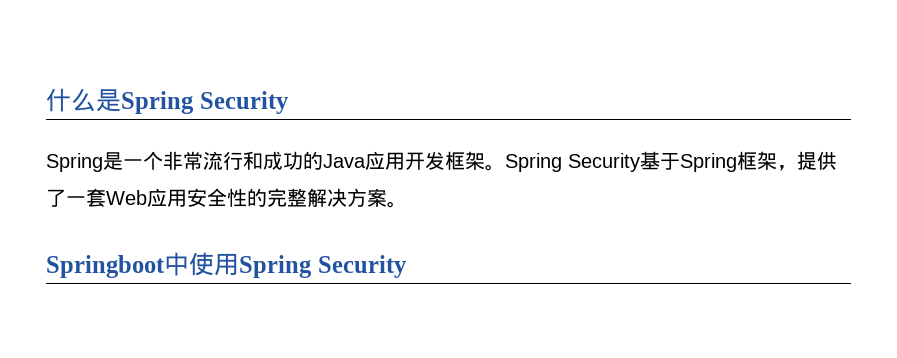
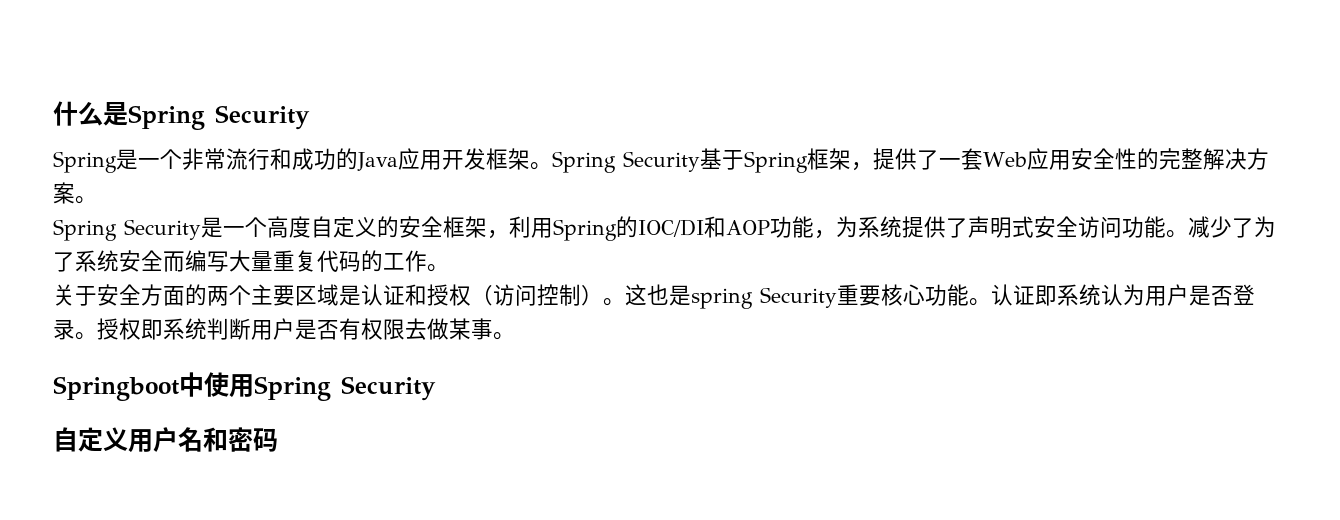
+ Spring Security是一个高度自定义的安全框架，利用Spring的IOC/DI和AOP功能，为系统提供了声明式安全访问功能。减少了为了系统安全而编写大量重复代码的工作。
+ 关于安全方面的两个主要区域是认证和授权（访问控制）。这也是spring Security重要核心功能。认证即系统认为用户是否登录。授权即系统判断用户是否有权限去做某事。
+ 自定义用户名和密码

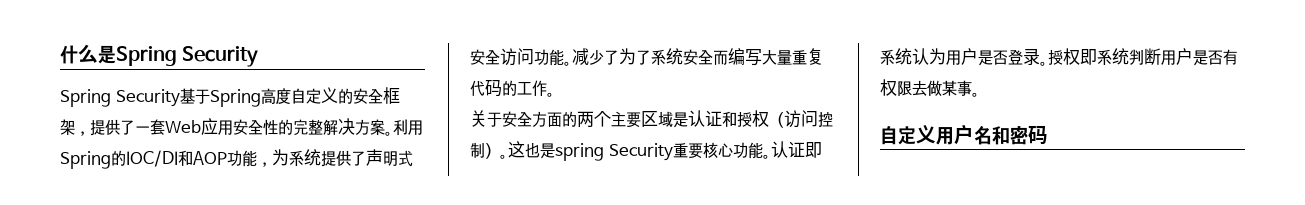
- Spring是一个非常流行和成功的Java应用开发框架。Spring Security基于Spring框架，提供了一套Web应用安全性的完整解决方案。
- Spring Security是一个高度自定义的安全框架，利用Spring的IOC/DI和AOP功能，为系统提供了声明式安全访问功能。
+ Spring Security基于Spring高度自定义的安全框架，提供了一套Web应用安全性的完整解决方案。利用Spring的IOC/DI和AOP功能，为系统提供了声明式安全访问功能。
- Springboot中使用Spring Security

